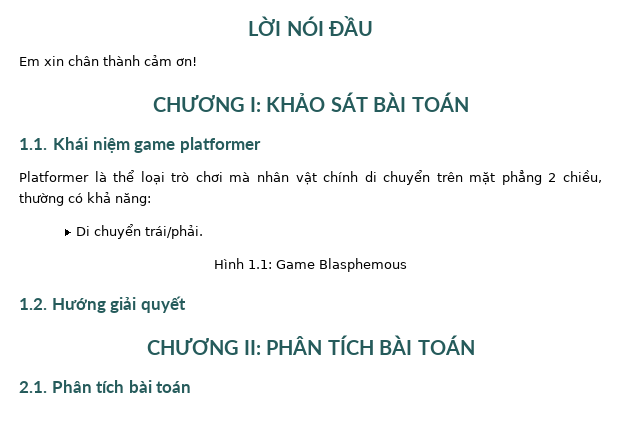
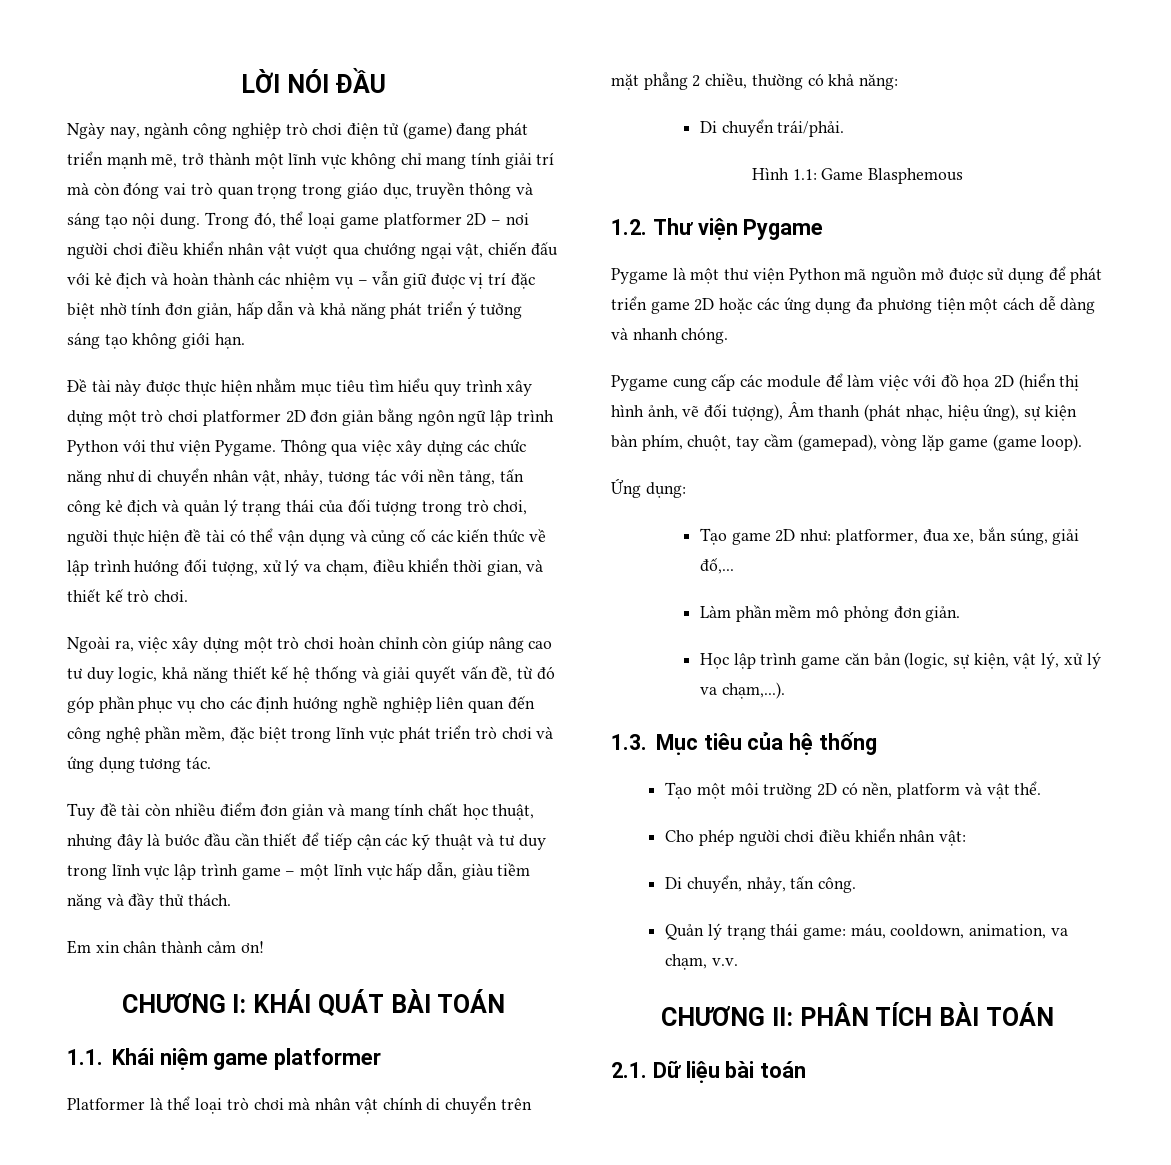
+ Ngày nay, ngành công nghiệp trò chơi điện tử (game) đang phát triển mạnh mẽ, trở thành một lĩnh vực không chỉ mang tính giải trí mà còn đóng vai trò quan trọng trong giáo dục, truyền thông và sáng tạo nội dung. Trong đó, thể loại game platformer 2D – nơi người chơi điều khiển nhân vật vượt qua chướng ngại vật, chiến đấu với kẻ địch và hoàn thành các nhiệm vụ – vẫn giữ được vị trí đặc biệt nhờ tính đơn giản, hấp dẫn và khả năng phát triển ý tưởng sáng tạo không giới hạn.
+ Đề tài này được thực hiện nhằm mục tiêu tìm hiểu quy trình xây dựng một trò chơi platformer 2D đơn giản bằng ngôn ngữ lập trình Python với thư viện Pygame. Thông qua việc xây dựng các chức năng như di chuyển nhân vật, nhảy, tương tác với nền tảng, tấn công kẻ địch và quản lý trạng thái của đối tượng trong trò chơi, người thực hiện đề tài có thể vận dụng và củng cố các kiến thức về lập trình hướng đối tượng, xử lý va chạm, điều khiển thời gian, và thiết kế trò chơi.
+ Ngoài ra, việc xây dựng một trò chơi hoàn chỉnh còn giúp nâng cao tư duy logic, khả năng thiết kế hệ thống và giải quyết vấn đề, từ đó góp phần phục vụ cho các định hướng nghề nghiệp liên quan đến công nghệ phần mềm, đặc biệt trong lĩnh vực phát triển trò chơi và ứng dụng tương tác.
+ Tuy đề tài còn nhiều điểm đơn giản và mang tính chất học thuật, nhưng đây là bước đầu cần thiết để tiếp cận các kỹ thuật và tư duy trong lĩnh vực lập trình game – một lĩnh vực hấp dẫn, giàu tiềm năng và đầy thử thách.
- CHƯƠNG I: KHẢO SÁT BÀI TOÁN
+ CHƯƠNG I: KHÁI QUÁT BÀI TOÁN
- 1.2. Hướng giải quyết
+ 1.2. Thư viện Pygame
+ Pygame là một thư viện Python mã nguồn mở được sử dụng để phát triển game 2D hoặc các ứng dụng đa phương tiện một cách dễ dàng và nhanh chóng.
+ Pygame cung cấp các module để làm việc với đồ họa 2D (hiển thị hình ảnh, vẽ đối tượng), Âm thanh (phát nhạc, hiệu ứng), sự kiện bàn phím, chuột, tay cầm (gamepad), vòng lặp game (game loop).
+ Ứng dụng:
+ Tạo game 2D như: platformer, đua xe, bắn súng, giải đố,...
+ Làm phần mềm mô phỏng đơn giản.
+ Học lập trình game căn bản (logic, sự kiện, vật lý, xử lý va chạm,...).
+ 1.3. Mục tiêu của hệ thống
+ Tạo một môi trường 2D có nền, platform và vật thể.
+ Cho phép người chơi điều khiển nhân vật:
+ Di chuyển, nhảy, tấn công.
+ Quản lý trạng thái game: máu, cooldown, animation, va chạm, v.v.
- 2.1. Phân tích bài toán
+ 2.1. Dữ liệu bài toán

